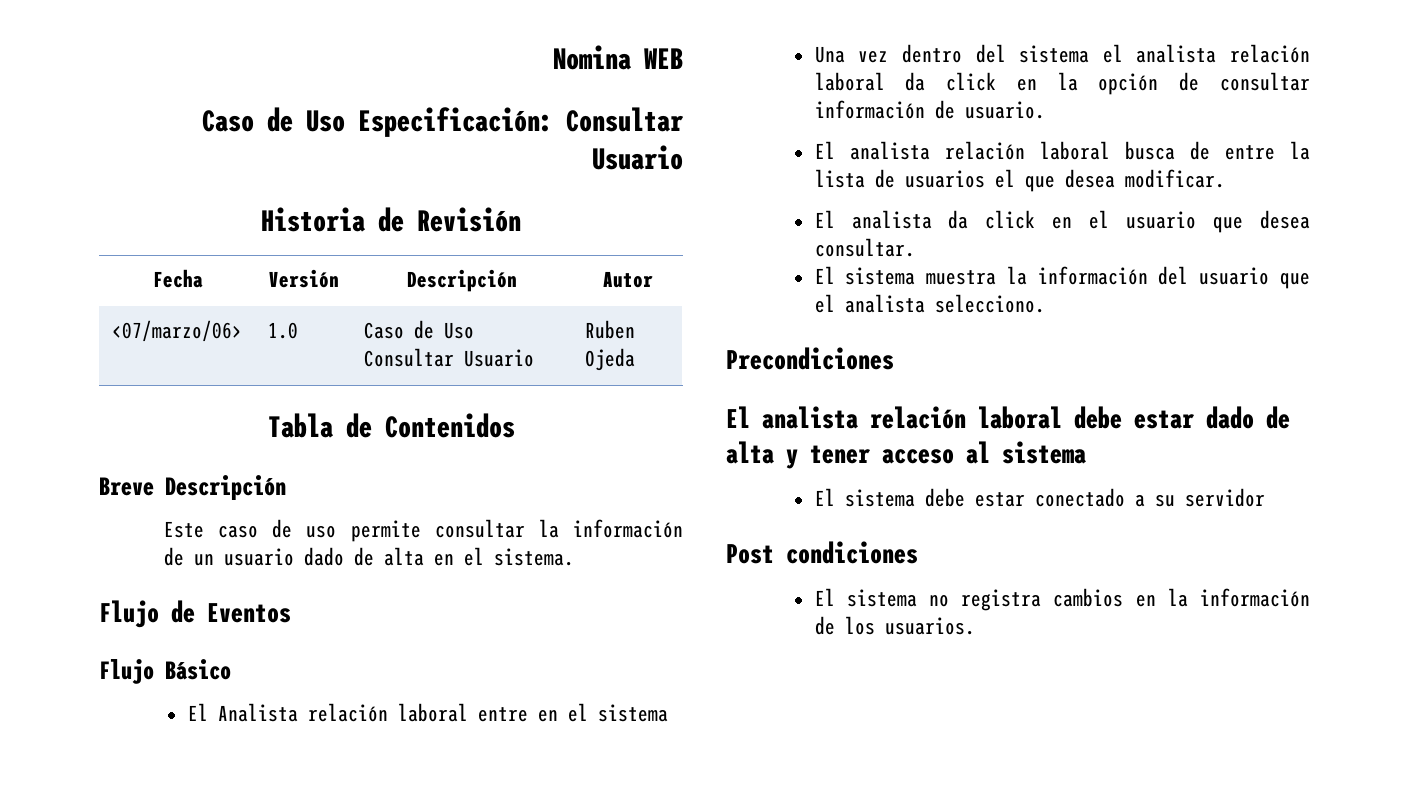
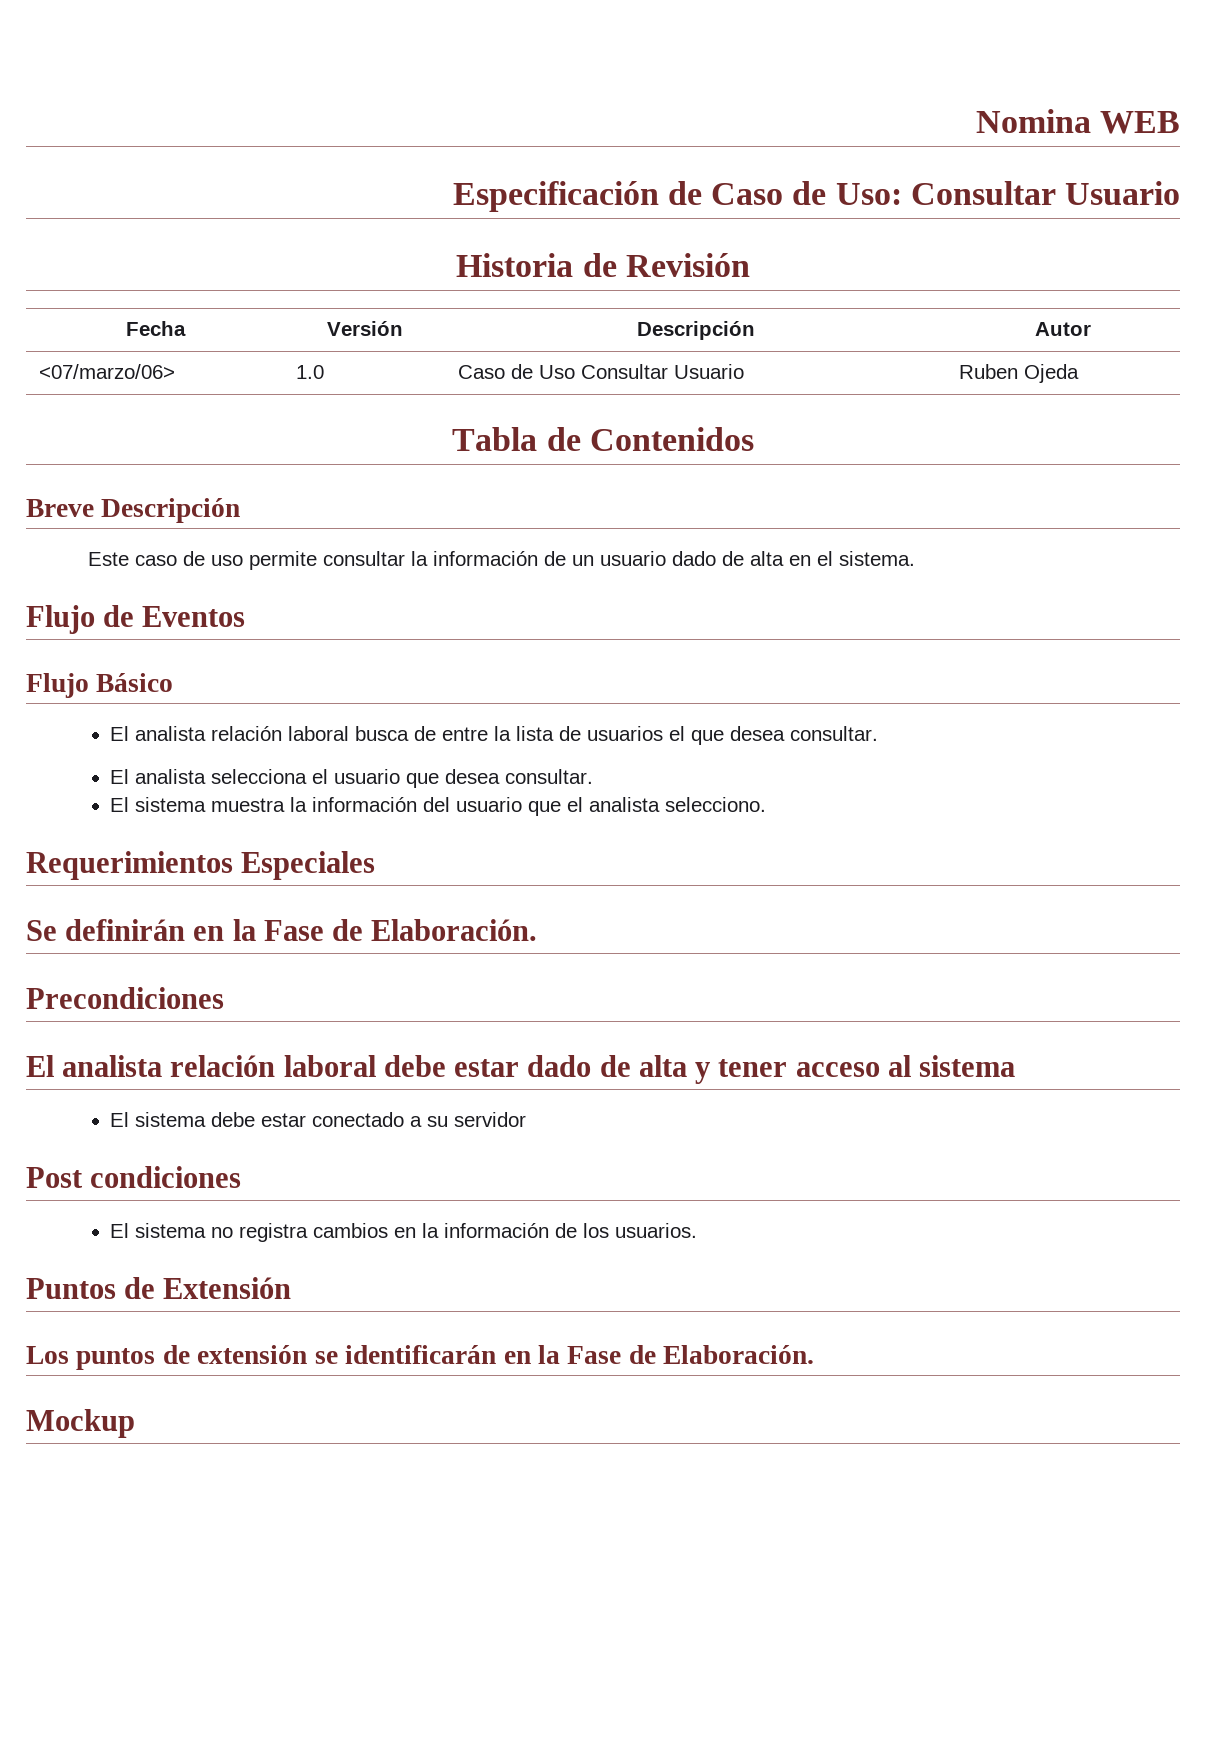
- Caso de Uso Especificación: Consultar Usuario
+ Especificación de Caso de Uso: Consultar Usuario
- El Analista relación laboral entre en el sistema
- Una vez dentro del sistema el analista relación laboral da click en la opción de consultar información de usuario.
- El analista relación laboral busca de entre la lista de usuarios el que desea modificar.
- El analista da click en el usuario que desea consultar.
+ El analista relación laboral busca de entre la lista de usuarios el que desea consultar.
+ El analista selecciona el usuario que desea consultar.
+ Requerimientos Especiales
+ Se definirán en la Fase de Elaboración.
+ Puntos de Extensión
+ Los puntos de extensión se identificarán en la Fase de Elaboración.
+ Mockup

